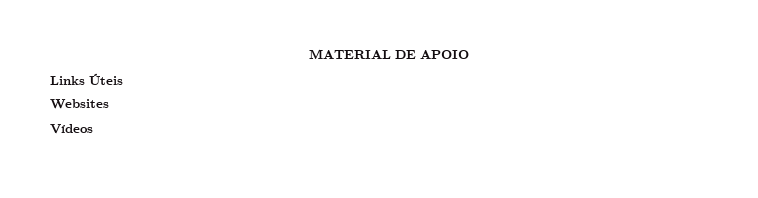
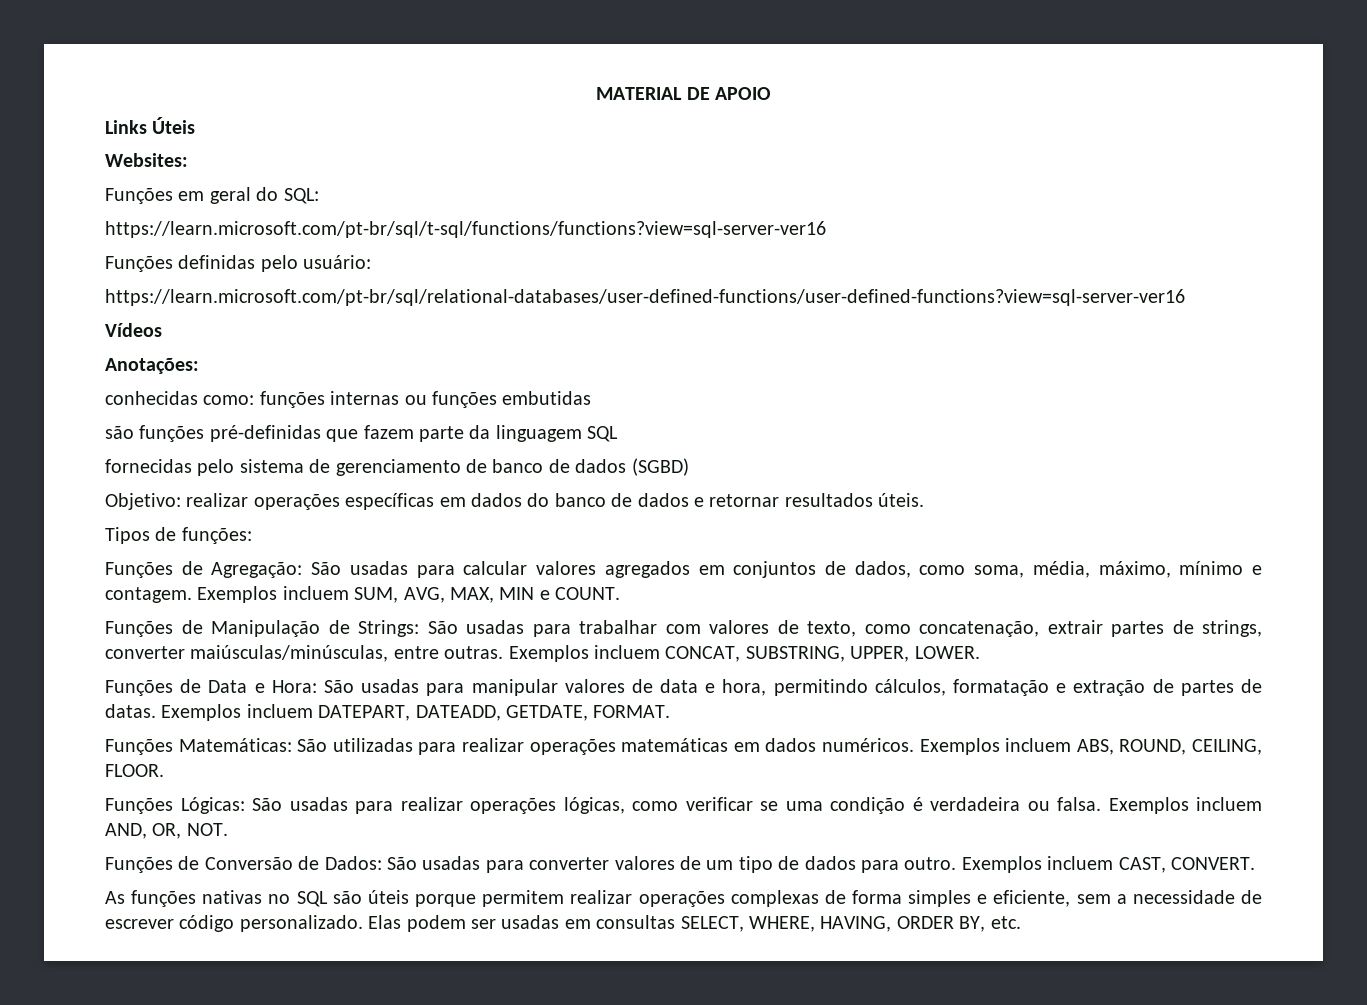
- Websites
+ Websites:
+ Funções em geral do SQL:
+ https://learn.microsoft.com/pt-br/sql/t-sql/functions/functions?view=sql-server-ver16
+ Funções definidas pelo usuário:
+ https://learn.microsoft.com/pt-br/sql/relational-databases/user-defined-functions/user-defined-functions?view=sql-server-ver16
  Vídeos
+ Anotações:
+ conhecidas como: funções internas ou funções embutidas
+ são funções pré-definidas que fazem parte da linguagem SQL
+ fornecidas pelo sistema de gerenciamento de banco de dados (SGBD)
+ Objetivo: realizar operações específicas em dados do banco de dados e retornar resultados úteis.
+ Tipos de funções:
+ Funções de Agregação: São usadas para calcular valores agregados em conjuntos de dados, como soma, média, máximo, mínimo e contagem. Exemplos incluem SUM, AVG, MAX, MIN e COUNT.
+ Funções de Manipulação de Strings: São usadas para trabalhar com valores de texto, como concatenação, extrair partes de strings, converter maiúsculas/minúsculas, entre outras. Exemplos incluem CONCAT, SUBSTRING, UPPER, LOWER.
+ Funções de Data e Hora: São usadas para manipular valores de data e hora, permitindo cálculos, formatação e extração de partes de datas. Exemplos incluem DATEPART, DATEADD, GETDATE, FORMAT.
+ Funções Matemáticas: São utilizadas para realizar operações matemáticas em dados numéricos. Exemplos incluem ABS, ROUND, CEILING, FLOOR.
+ Funções Lógicas: São usadas para realizar operações lógicas, como verificar se uma condição é verdadeira ou falsa. Exemplos incluem AND, OR, NOT.
+ Funções de Conversão de Dados: São usadas para converter valores de um tipo de dados para outro. Exemplos incluem CAST, CONVERT.
+ As funções nativas no SQL são úteis porque permitem realizar operações complexas de forma simples e eficiente, sem a necessidade de escrever código personalizado. Elas podem ser usadas em consultas SELECT, WHERE, HAVING, ORDER BY, etc.

